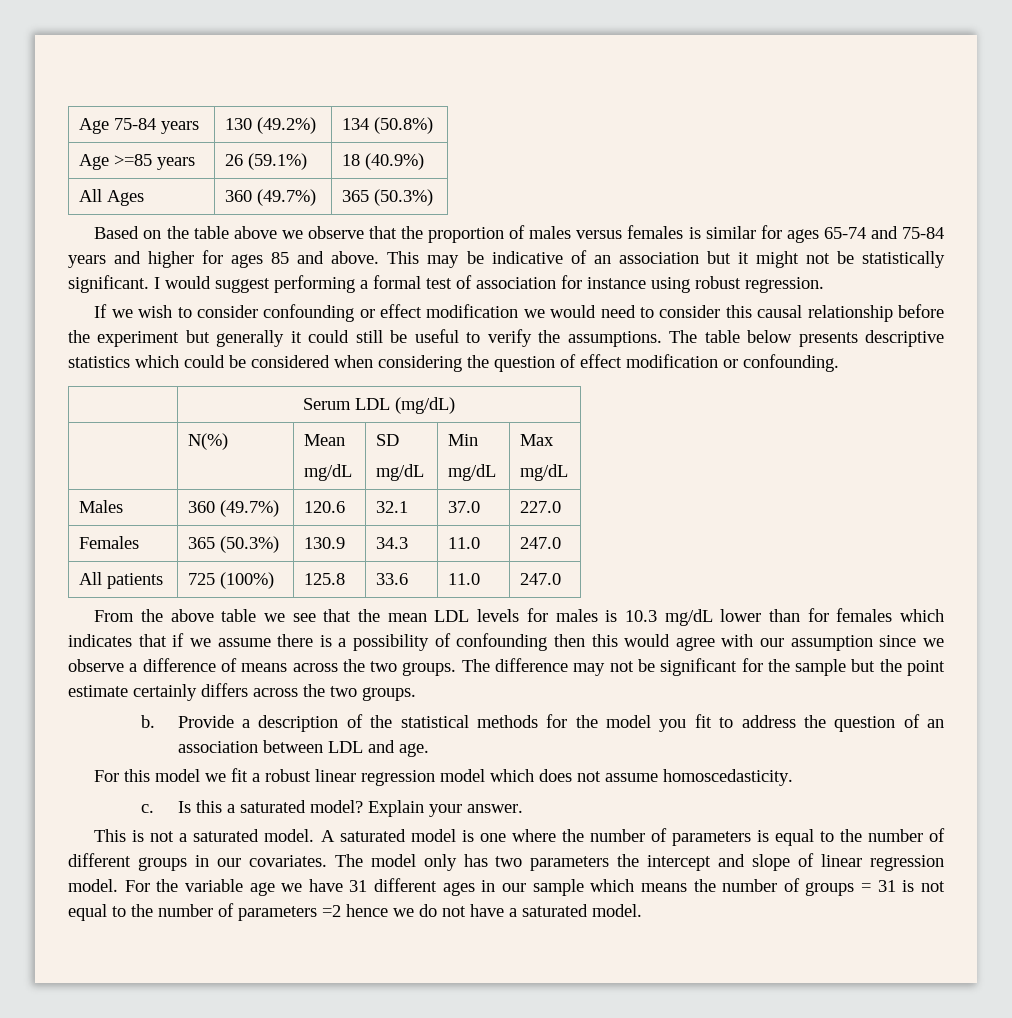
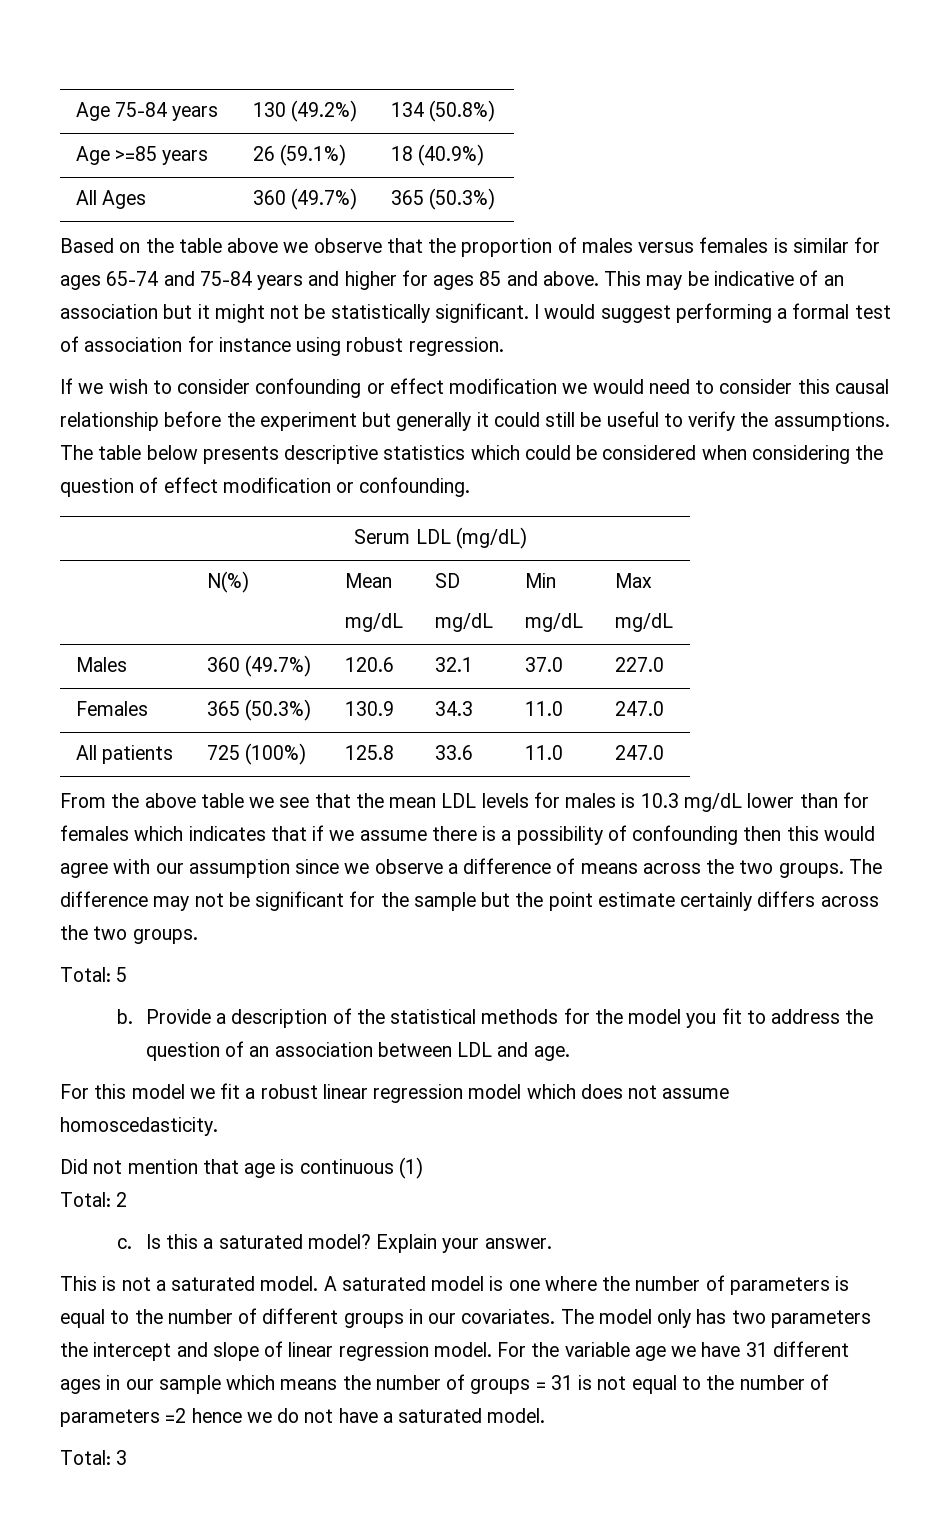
+ Total: 5
+ Did not mention that age is continuous (1)
+ Total: 2
+ Total: 3

